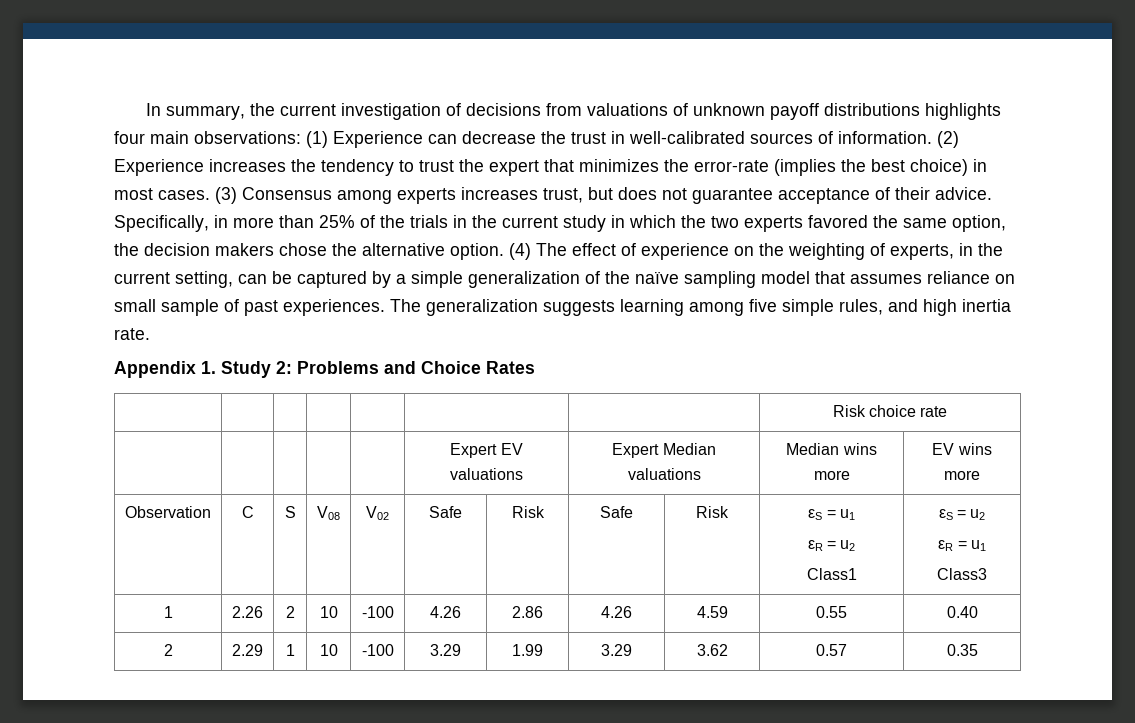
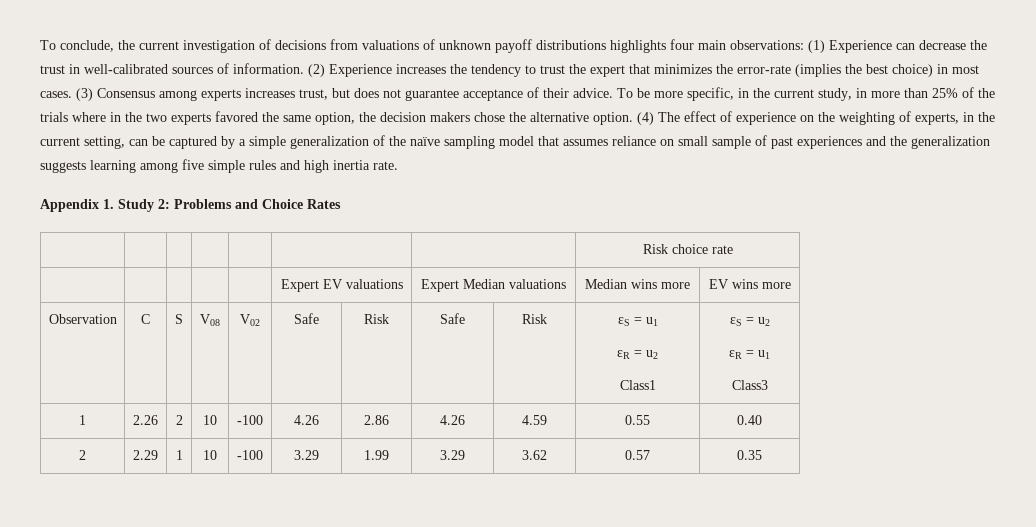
- In summary, the current investigation of decisions from valuations of unknown payoff distributions highlights four main observations: (1) Experience can decrease the trust in well-calibrated sources of information.
+ To conclude, the current investigation of decisions from valuations of unknown payoff distributions highlights four main observations: (1) Experience can decrease the trust in well-calibrated sources of information.
- Specifically, in more than 25% of the trials in the current study in which the two experts favored the same option, the decision makers chose the alternative option.
+ To be more specific, in the current study, in more than 25% of the trials where in the two experts favored the same option, the decision makers chose the alternative option.
- (4) The effect of experience on the weighting of experts, in the current setting, can be captured by a simple generalization of the naïve sampling model that assumes reliance on small sample of past experiences. The generalization suggests learning among five simple rules, and high inertia rate.
+ (4) The effect of experience on the weighting of experts, in the current setting, can be captured by a simple generalization of the naïve sampling model that assumes reliance on small sample of past experiences and the generalization suggests learning among five simple rules and high inertia rate.

